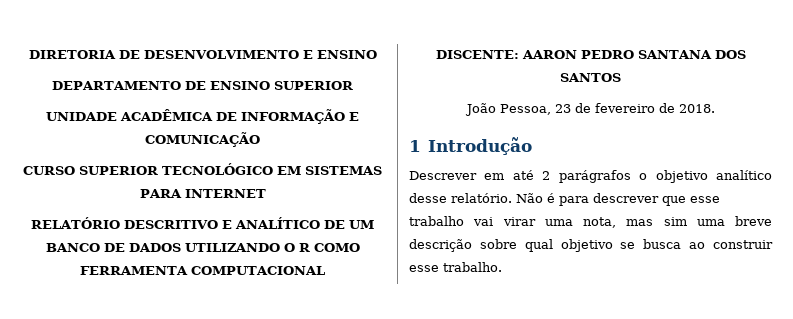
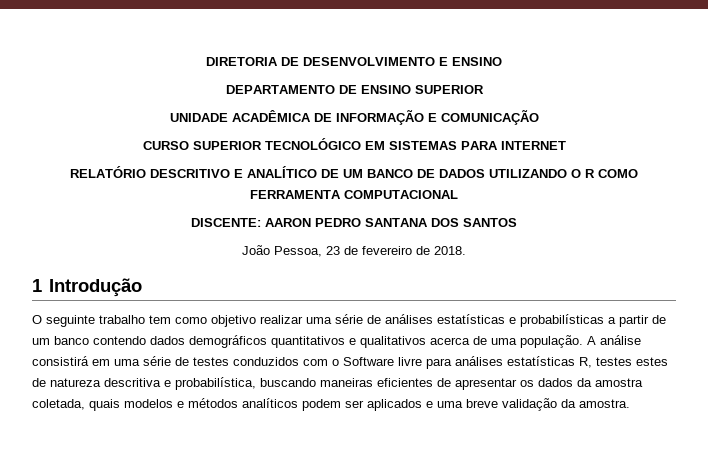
- Descrever em até 2 parágrafos o objetivo analítico desse relatório. Não é para descrever que esse trabalho vai virar uma nota, mas sim uma breve descrição sobre qual objetivo se busca ao construir esse trabalho.
+ O seguinte trabalho tem como objetivo realizar uma série de análises estatísticas e probabilísticas a partir de um banco contendo dados demográficos quantitativos e qualitativos acerca de uma população. A análise consistirá em uma série de testes conduzidos com o Software livre para análises estatísticas R, testes estes de natureza descritiva e probabilística, buscando maneiras eficientes de apresentar os dados da amostra coletada, quais modelos e métodos analíticos podem ser aplicados e uma breve validação da amostra.

